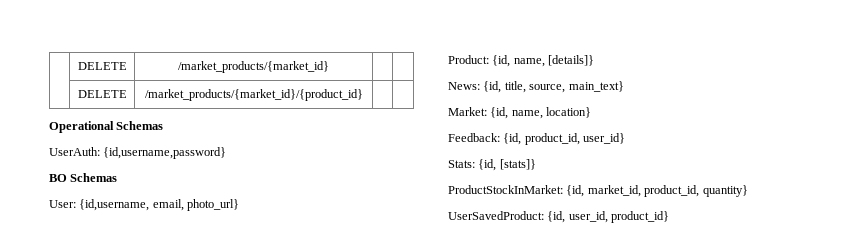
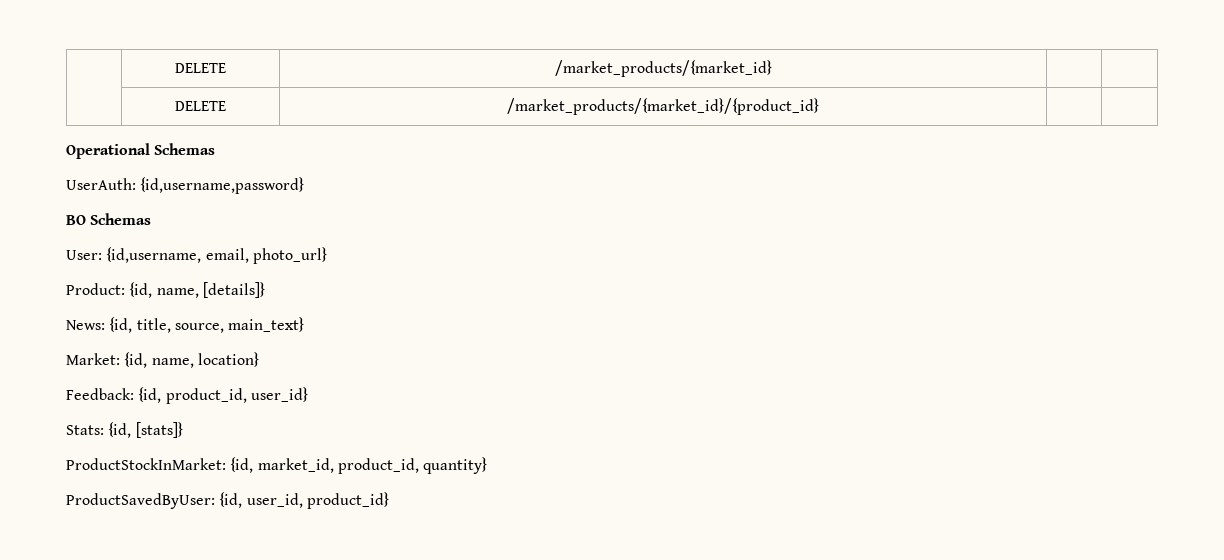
- UserSavedProduct: {id, user_id, product_id}
+ ProductSavedByUser: {id, user_id, product_id}

